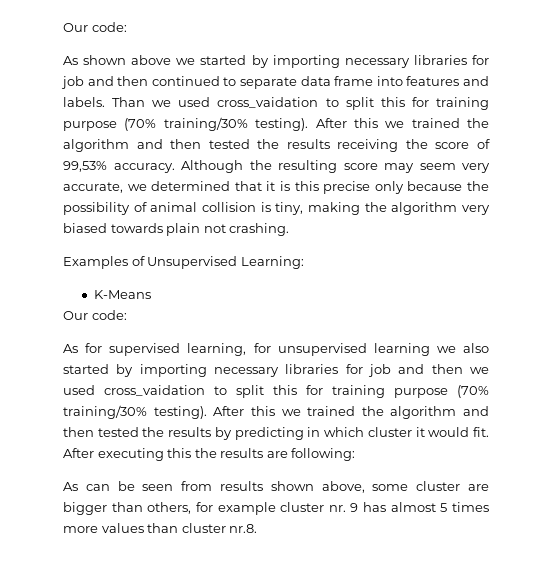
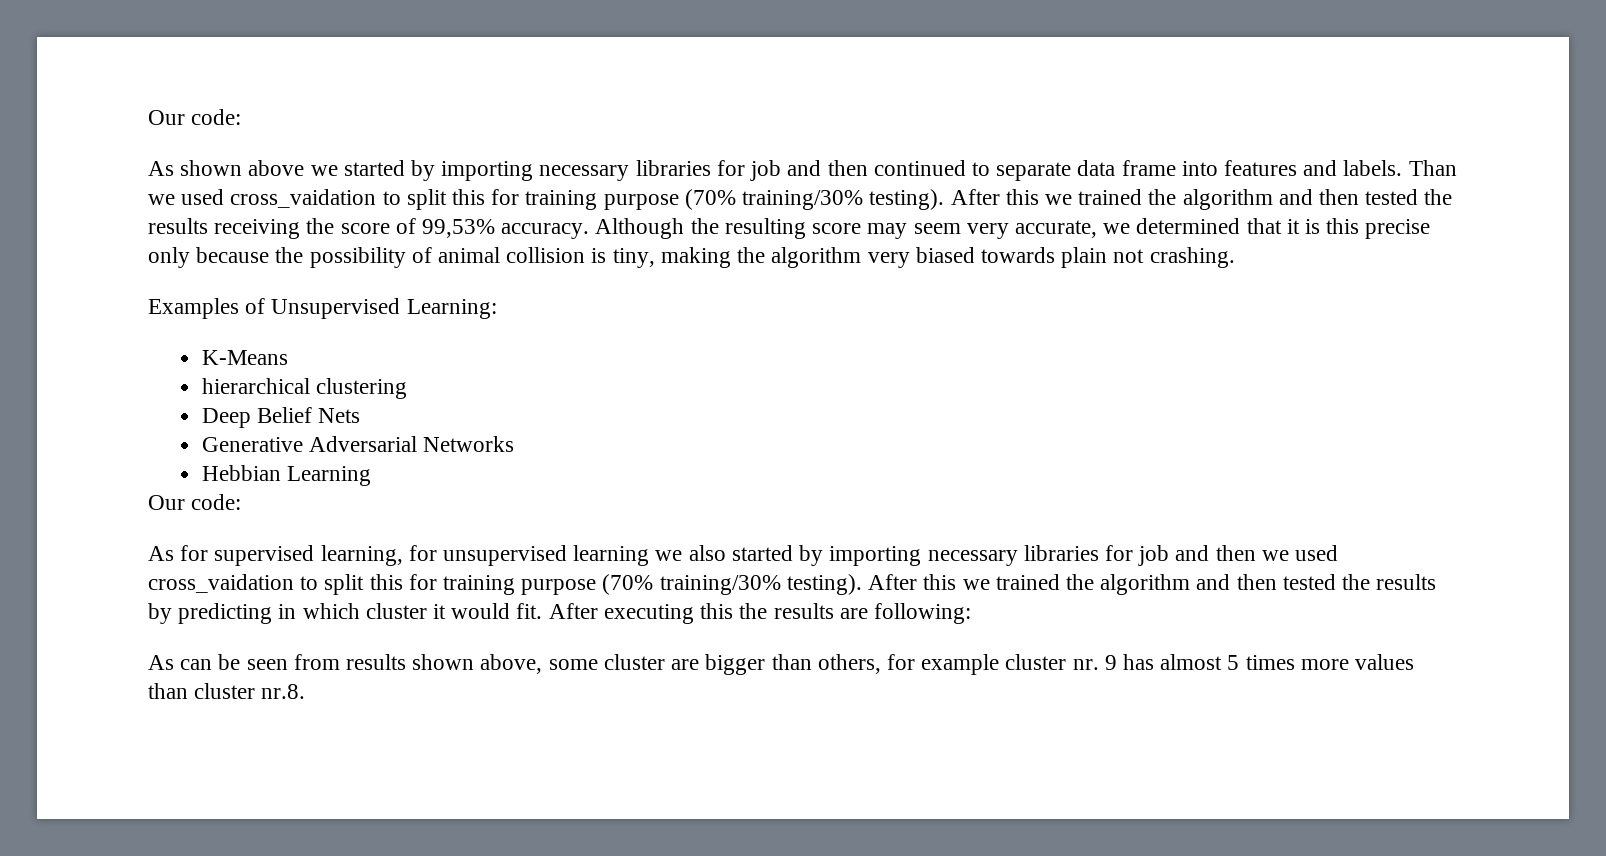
+ hierarchical clustering
+ Deep Belief Nets
+ Generative Adversarial Networks
+ Hebbian Learning

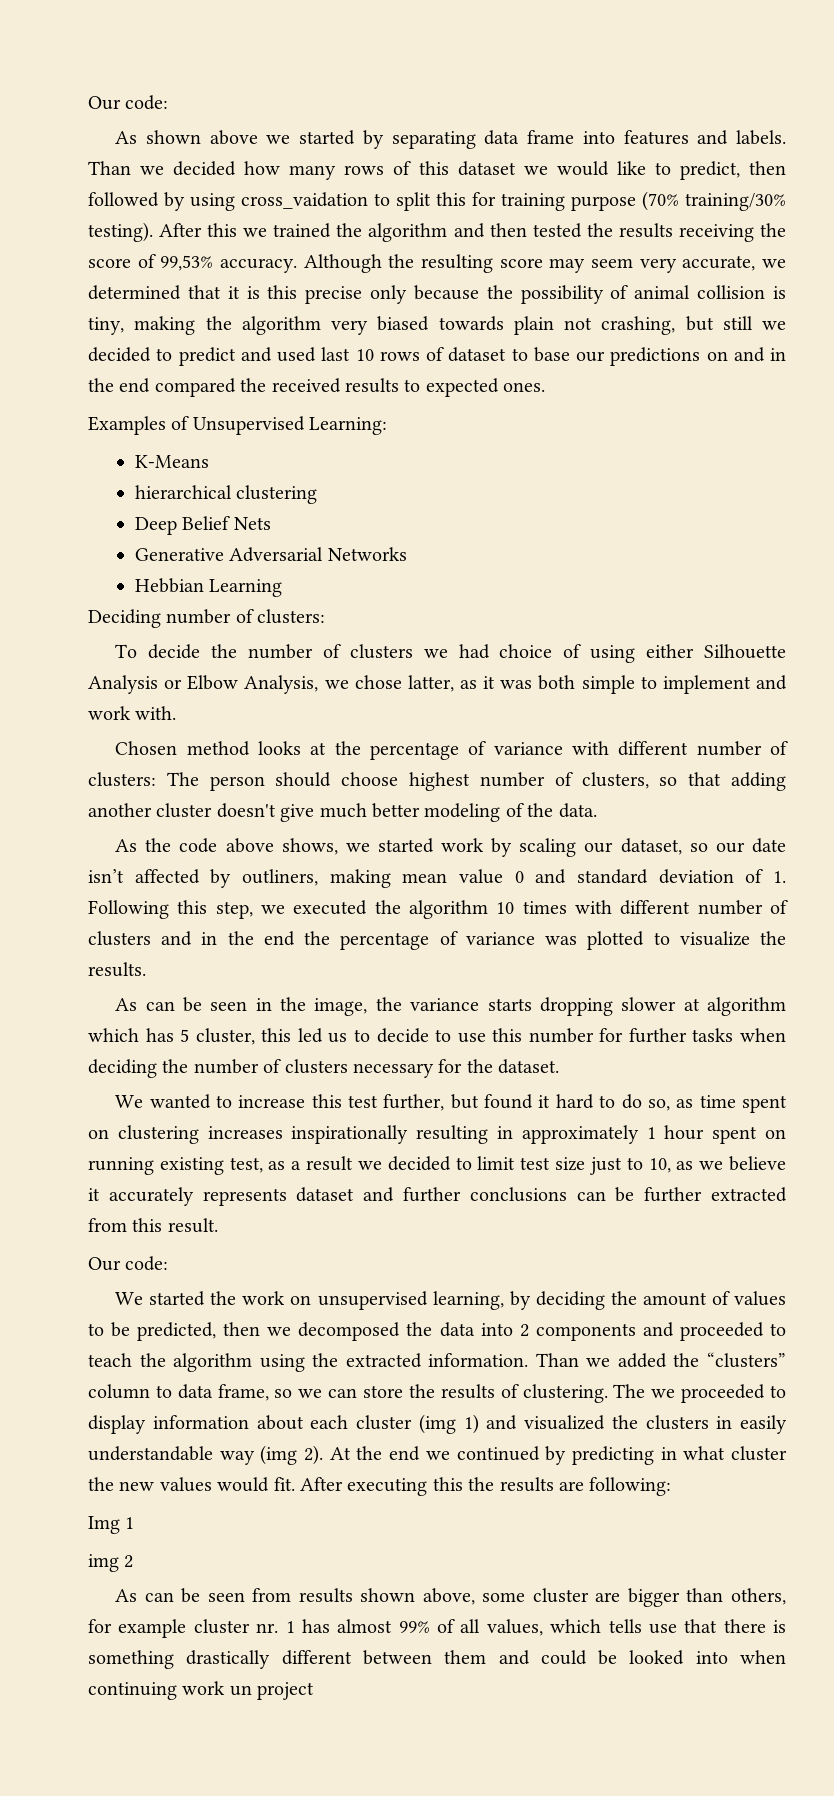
- As shown above we started by importing necessary libraries for job and then continued to separate data frame into features and labels.
+ As shown above we started by separating data frame into features and labels.
- Than we used cross_vaidation to split this for training purpose (70% training/30% testing).
+ Than we decided how many rows of this dataset we would like to predict, then followed by using cross_vaidation to split this for training purpose (70% training/30% testing).
- Although the resulting score may seem very accurate, we determined that it is this precise only because the possibility of animal collision is tiny, making the algorithm very biased towards plain not crashing.
+ Although the resulting score may seem very accurate, we determined that it is this precise only because the possibility of animal collision is tiny, making the algorithm very biased towards plain not crashing, but still we decided to predict and used last 10 rows of dataset to base our predictions on and in the end compared the received results to expected ones.
  Hebbian Learning
+ Deciding number of clusters:
+ To decide the number of clusters we had choice of using either Silhouette Analysis or Elbow Analysis, we chose latter, as it was both simple to implement and work with.
+ Chosen method looks at the percentage of variance with different number of clusters: The person should choose highest number of clusters, so that adding another cluster doesn't give much better modeling of the data.
+ As the code above shows, we started work by scaling our dataset, so our date isn’t affected by outliners, making mean value 0 and standard deviation of 1. Following this step, we executed the algorithm 10 times with different number of clusters and in the end the percentage of variance was plotted to visualize the results.
+ As can be seen in the image, the variance starts dropping slower at algorithm which has 5 cluster, this led us to decide to use this number for further tasks when deciding the number of clusters necessary for the dataset.
+ We wanted to increase this test further, but found it hard to do so, as time spent on clustering increases inspirationally resulting in approximately 1 hour spent on running existing test, as a result we decided to limit test size just to 10, as we believe it accurately represents dataset and further conclusions can be further extracted from this result.
  Our code:
- As for supervised learning, for unsupervised learning we also started by importing necessary libraries for job and then we used cross_vaidation to split this for training purpose (70% training/30% testing). After this we trained the algorithm and then tested the results by predicting in which cluster it would fit.
+ We started the work on unsupervised learning, by deciding the amount of values to be predicted, then we decomposed the data into 2 components and proceeded to teach the algorithm using the extracted information. Than we added the “clusters” column to data frame, so we can store the results of clustering. The we proceeded to display information about each cluster (img 1) and visualized the clusters in easily understandable way (img 2). At the end we continued by predicting in what cluster the new values would fit.
+ Img 1
+ img 2
- As can be seen from results shown above, some cluster are bigger than others, for example cluster nr. 9 has almost 5 times more values than cluster nr.8.
+ As can be seen from results shown above, some cluster are bigger than others, for example cluster nr. 1 has almost 99% of all values, which tells use that there is something drastically different between them and could be looked into when continuing work un project

